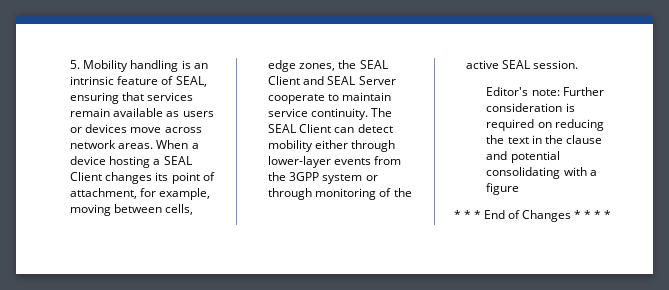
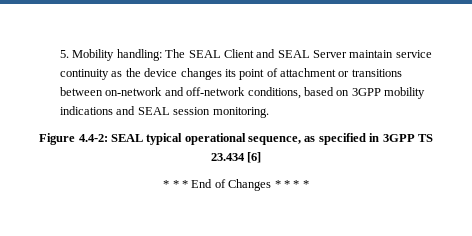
- 5. Mobility handling is an intrinsic feature of SEAL, ensuring that services remain available as users or devices move across network areas. When a device hosting a SEAL Client changes its point of attachment, for example, moving between cells, edge zones, the SEAL Client and SEAL Server cooperate to maintain service continuity. The SEAL Client can detect mobility either through lower-layer events from the 3GPP system or through monitoring of the active SEAL session.
- Editor's note: Further consideration is required on reducing the text in the clause and potential consolidating with a figure
+ 5. Mobility handling: The SEAL Client and SEAL Server maintain service continuity as the device changes its point of attachment or transitions between on-network and off-network conditions, based on 3GPP mobility indications and SEAL session monitoring.
+ Figure 4.4-2: SEAL typical operational sequence, as specified in 3GPP TS 23.434 [6]

